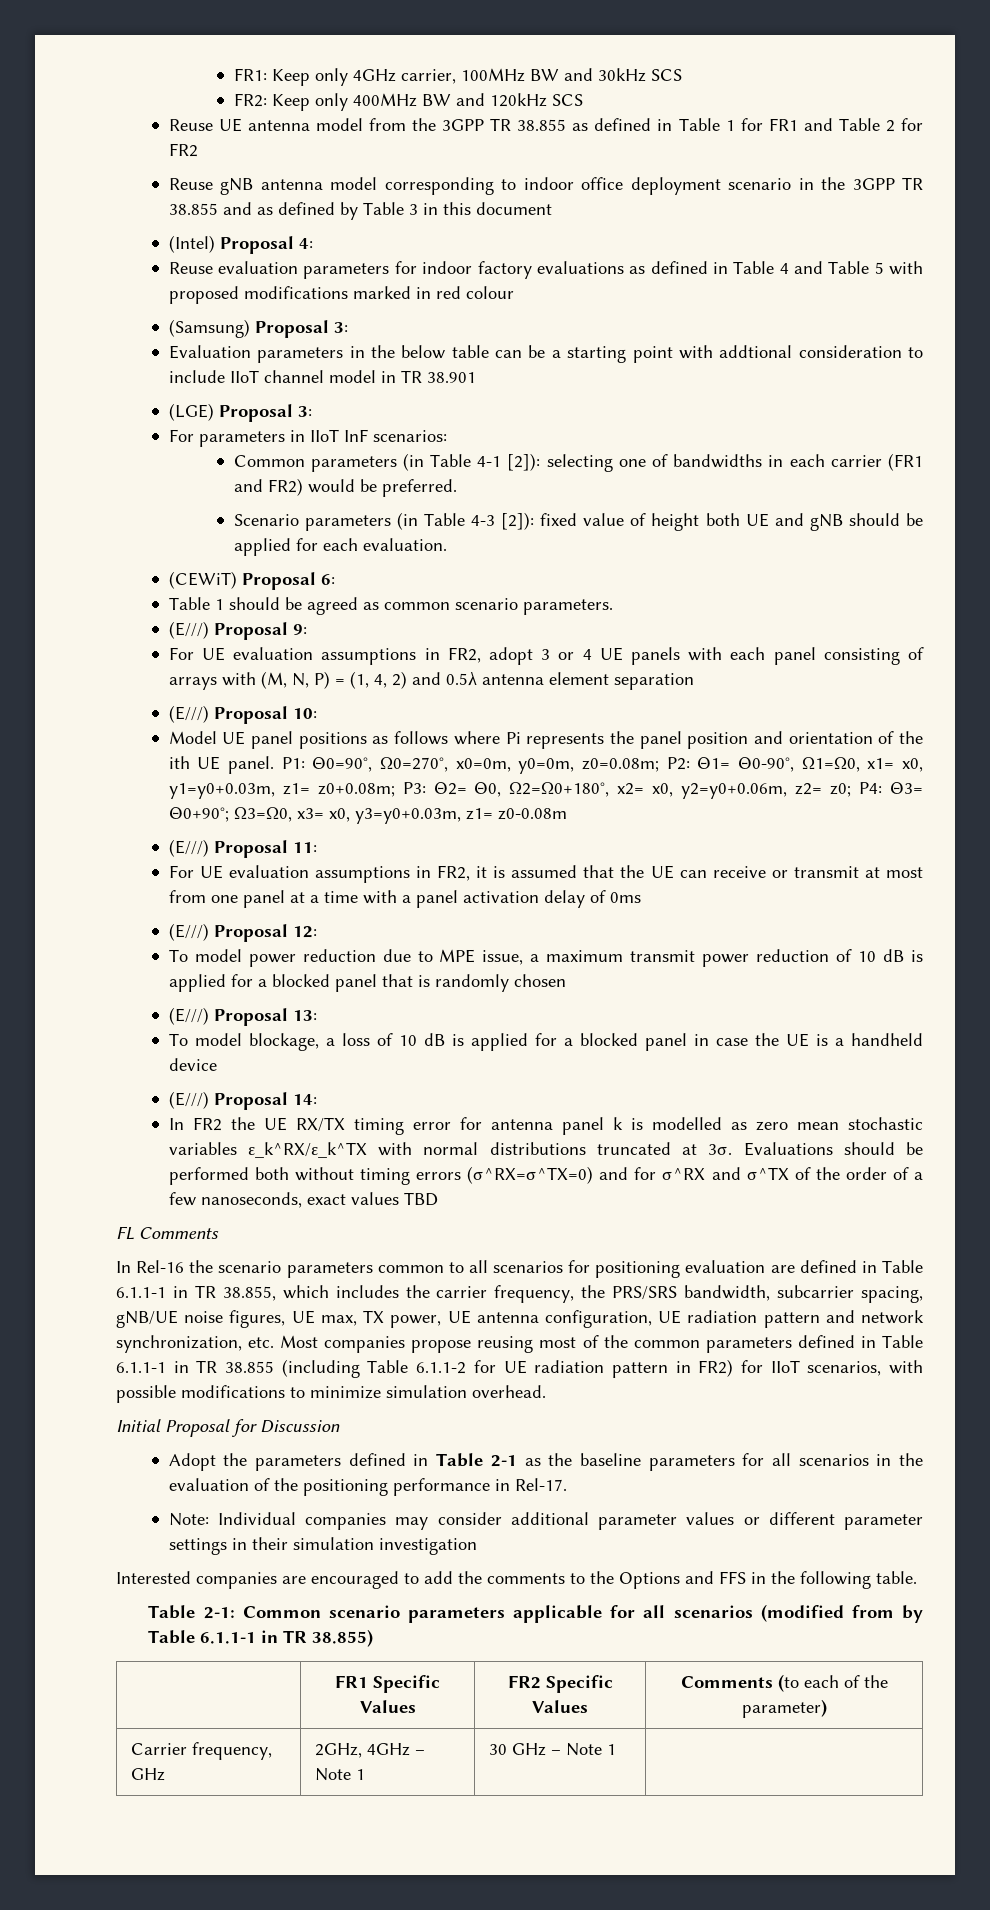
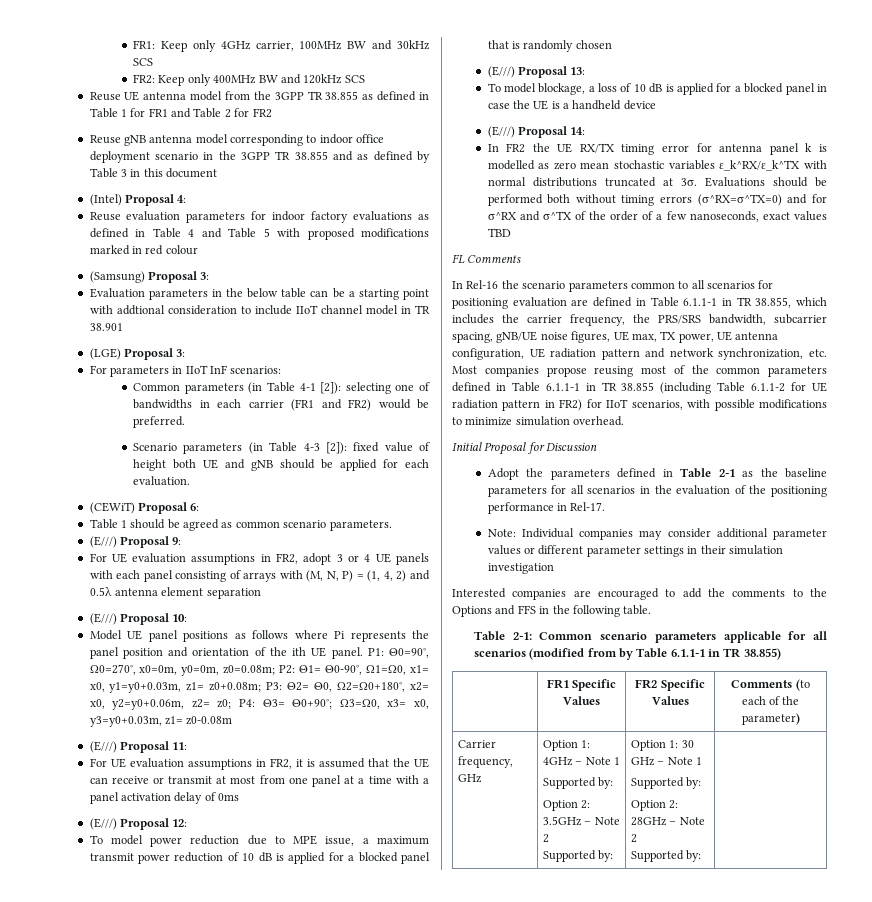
- Carrier frequency, GHz | 2GHz, 4GHz – Note 1 | 30 GHz – Note 1 |
+ Carrier frequency, GHz | Option 1: 4GHz – Note 1
+ Supported by:
+ Option 2: 3.5GHz – Note 2
+ Supported by: | Option 1: 30 GHz – Note 1
+ Supported by:
+ Option 2: 28GHz – Note 2
+ Supported by: |

